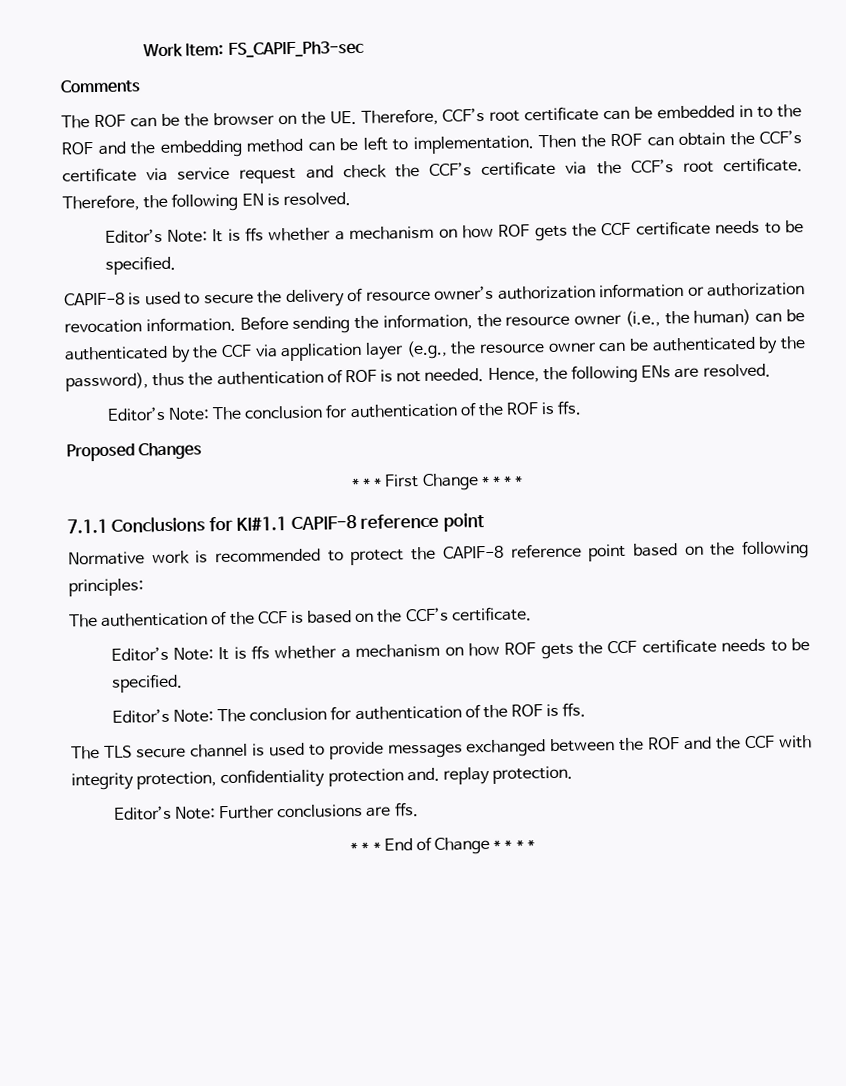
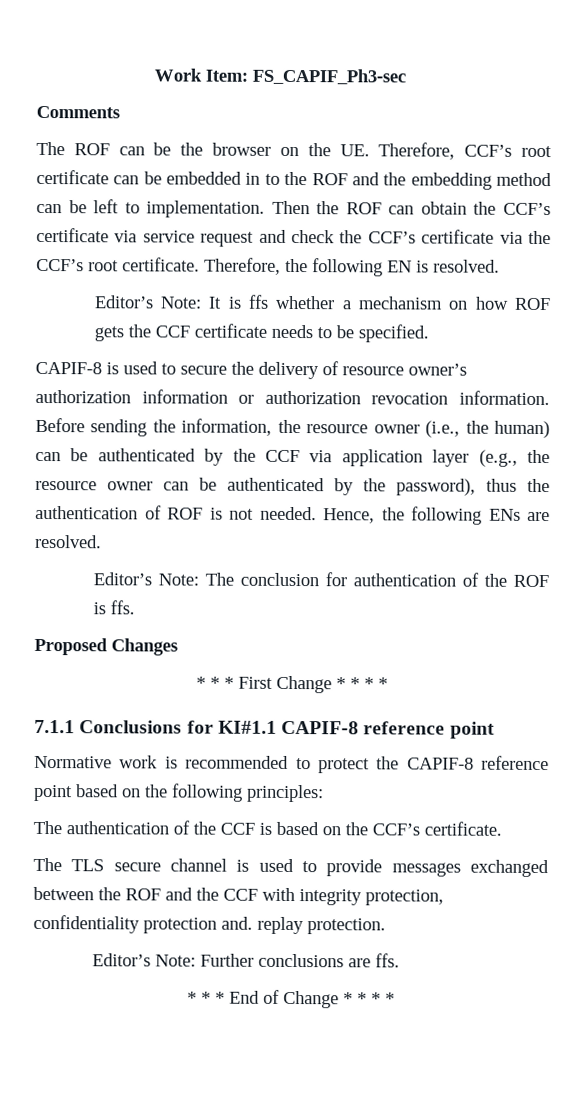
  The authentication of the CCF is based on the CCF’s certificate.
- Editor’s Note: It is ffs whether a mechanism on how ROF gets the CCF certificate needs to be specified.
- Editor’s Note: The conclusion for authentication of the ROF is ffs.

